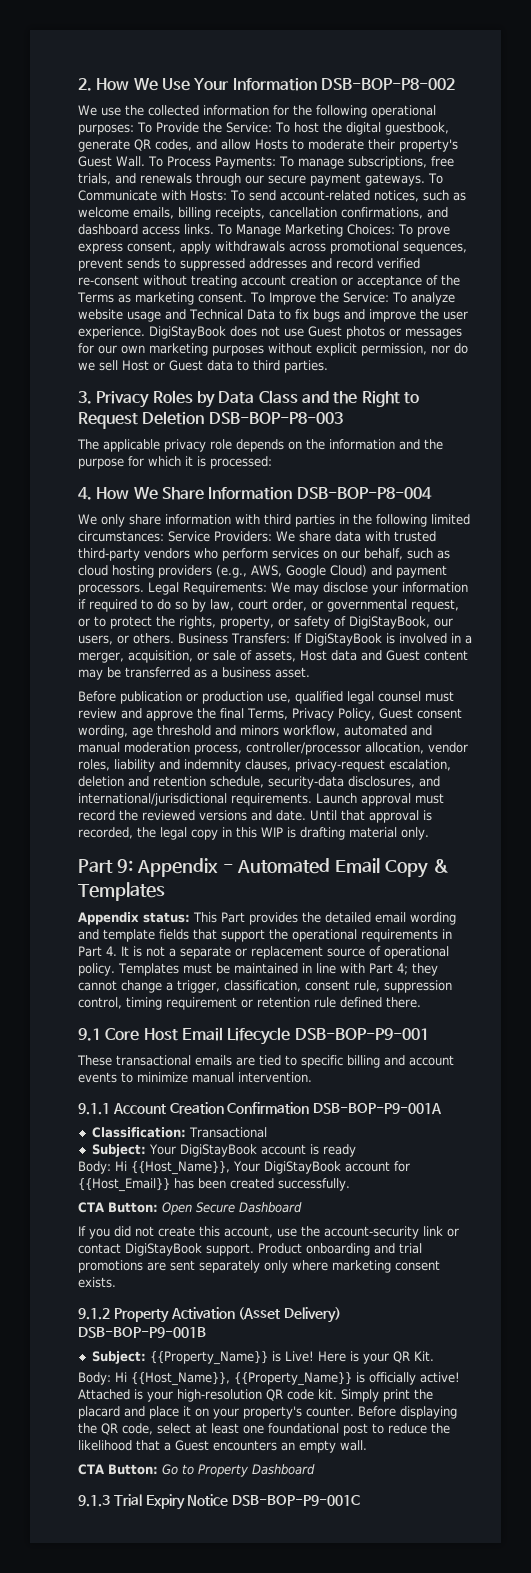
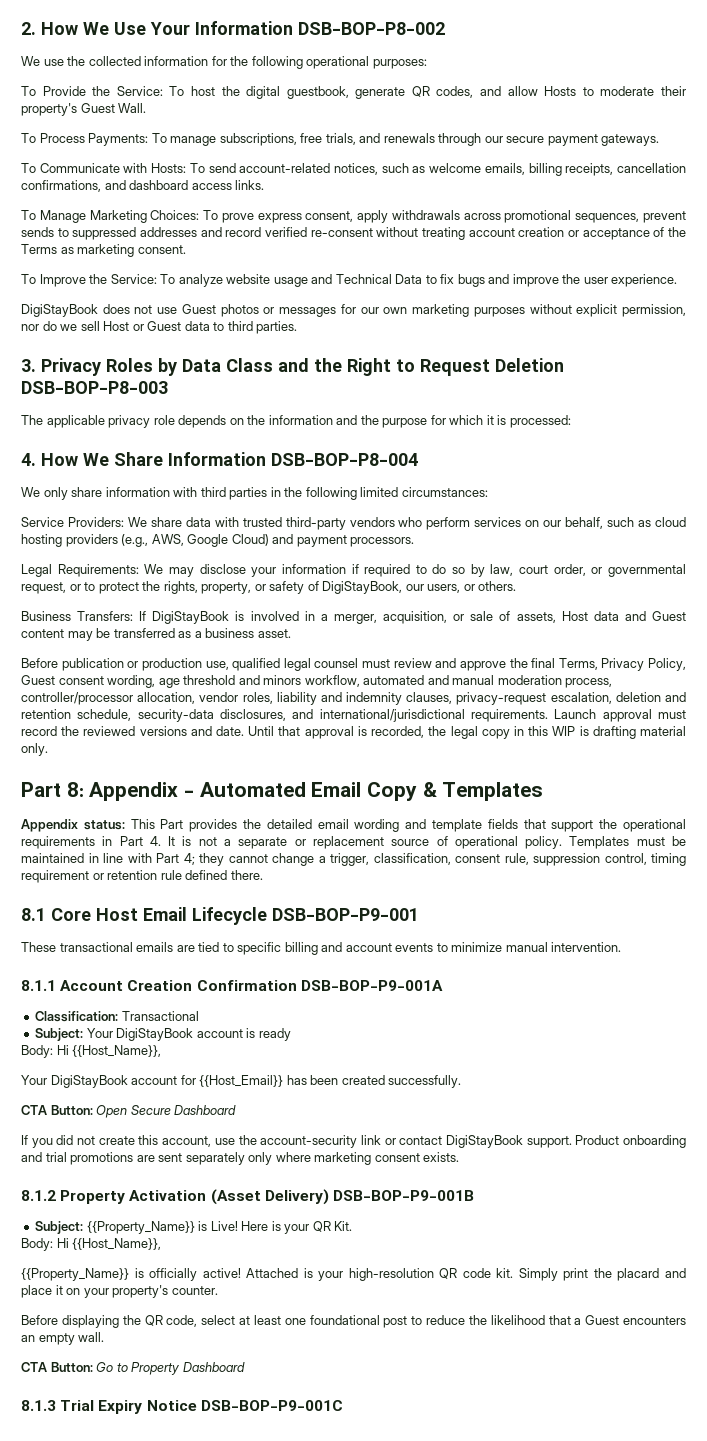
- We use the collected information for the following operational purposes: To Provide the Service:
+ We use the collected information for the following operational purposes:
+ To Provide the Service:
- To host the digital guestbook, generate QR codes, and allow Hosts to moderate their property's Guest Wall. To Process Payments:
+ To host the digital guestbook, generate QR codes, and allow Hosts to moderate their property's Guest Wall.
+ To Process Payments:
- To manage subscriptions, free trials, and renewals through our secure payment gateways. To Communicate with Hosts:
+ To manage subscriptions, free trials, and renewals through our secure payment gateways.
+ To Communicate with Hosts:
- To send account-related notices, such as welcome emails, billing receipts, cancellation confirmations, and dashboard access links. To Manage Marketing Choices:
+ To send account-related notices, such as welcome emails, billing receipts, cancellation confirmations, and dashboard access links.
+ To Manage Marketing Choices:
- To prove express consent, apply withdrawals across promotional sequences, prevent sends to suppressed addresses and record verified re-consent without treating account creation or acceptance of the Terms as marketing consent. To Improve the Service:
+ To prove express consent, apply withdrawals across promotional sequences, prevent sends to suppressed addresses and record verified re-consent without treating account creation or acceptance of the Terms as marketing consent.
+ To Improve the Service:
- To analyze website usage and Technical Data to fix bugs and improve the user experience. DigiStayBook does not use Guest photos or messages for our own marketing purposes without explicit permission, nor do we sell Host or Guest data to third parties.
+ To analyze website usage and Technical Data to fix bugs and improve the user experience.
+ DigiStayBook does not use Guest photos or messages for our own marketing purposes without explicit permission, nor do we sell Host or Guest data to third parties.
- We only share information with third parties in the following limited circumstances: Service Providers:
+ We only share information with third parties in the following limited circumstances:
+ Service Providers:
- We share data with trusted third-party vendors who perform services on our behalf, such as cloud hosting providers (e.g., AWS, Google Cloud) and payment processors. Legal Requirements:
+ We share data with trusted third-party vendors who perform services on our behalf, such as cloud hosting providers (e.g., AWS, Google Cloud) and payment processors.
+ Legal Requirements:
- We may disclose your information if required to do so by law, court order, or governmental request, or to protect the rights, property, or safety of DigiStayBook, our users, or others. Business Transfers:
+ We may disclose your information if required to do so by law, court order, or governmental request, or to protect the rights, property, or safety of DigiStayBook, our users, or others.
+ Business Transfers:
- Part 9: Appendix - Automated Email Copy & Templates
+ Part 8: Appendix - Automated Email Copy & Templates
- 9.1 Core Host Email Lifecycle DSB-BOP-P9-001
+ 8.1 Core Host Email Lifecycle DSB-BOP-P9-001
- 9.1.1 Account Creation Confirmation DSB-BOP-P9-001A
+ 8.1.1 Account Creation Confirmation DSB-BOP-P9-001A
  Subject: Your DigiStayBook account is ready
- Body: Hi {{Host_Name}}, Your DigiStayBook account for {{Host_Email}} has been created successfully.
+ Body: Hi {{Host_Name}},
+ Your DigiStayBook account for {{Host_Email}} has been created successfully.
- 9.1.2 Property Activation (Asset Delivery) DSB-BOP-P9-001B
+ 8.1.2 Property Activation (Asset Delivery) DSB-BOP-P9-001B
  Here is your QR Kit.
- Body: Hi {{Host_Name}}, {{Property_Name}} is officially active!
+ Body: Hi {{Host_Name}},
+ {{Property_Name}} is officially active!
- Simply print the placard and place it on your property's counter. Before displaying the QR code, select at least one foundational post to reduce the likelihood that a Guest encounters an empty wall.
+ Simply print the placard and place it on your property's counter.
+ Before displaying the QR code, select at least one foundational post to reduce the likelihood that a Guest encounters an empty wall.
- 9.1.3 Trial Expiry Notice DSB-BOP-P9-001C
+ 8.1.3 Trial Expiry Notice DSB-BOP-P9-001C

